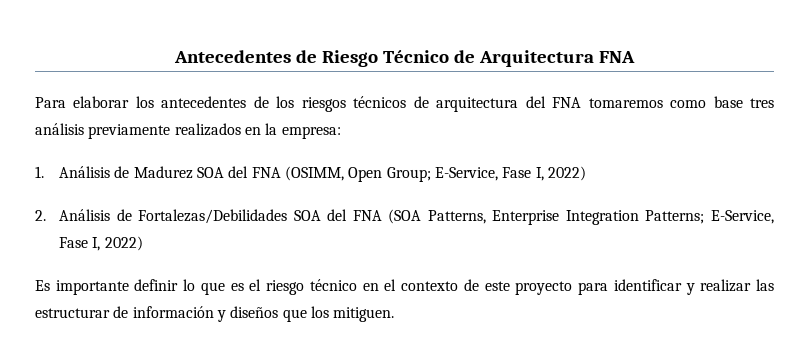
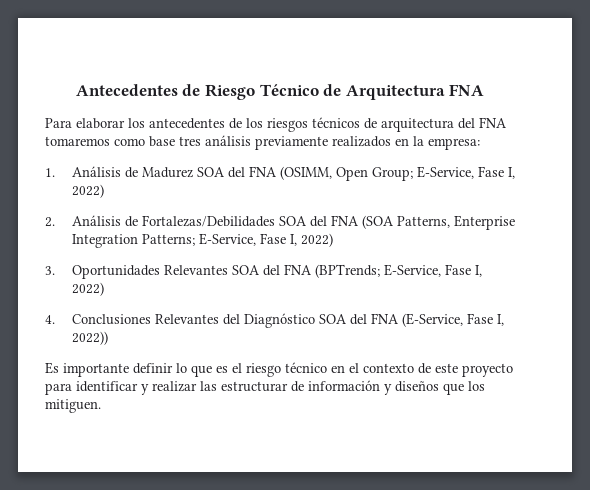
+ 3. Oportunidades Relevantes SOA del FNA (BPTrends; E-Service, Fase I, 2022)
+ 4. Conclusiones Relevantes del Diagnóstico SOA del FNA (E-Service, Fase I, 2022))

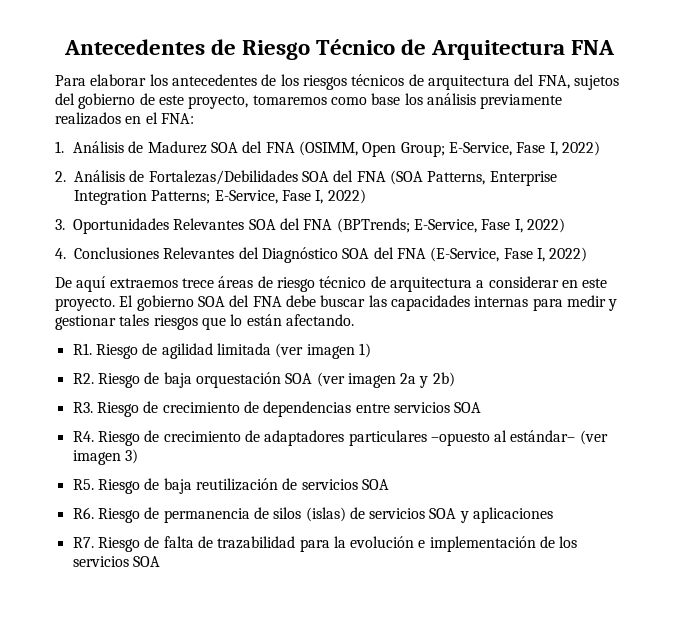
- Para elaborar los antecedentes de los riesgos técnicos de arquitectura del FNA tomaremos como base tres análisis previamente realizados en la empresa:
+ Para elaborar los antecedentes de los riesgos técnicos de arquitectura del FNA, sujetos del gobierno de este proyecto, tomaremos como base los análisis previamente realizados en el FNA:
- 4. Conclusiones Relevantes del Diagnóstico SOA del FNA (E-Service, Fase I, 2022))
- Es importante definir lo que es el riesgo técnico en el contexto de este proyecto para identificar y realizar las estructurar de información y diseños que los mitiguen.
+ 4. Conclusiones Relevantes del Diagnóstico SOA del FNA (E-Service, Fase I, 2022)
+ De aquí extraemos trece áreas de riesgo técnico de arquitectura a considerar en este proyecto. El gobierno SOA del FNA debe buscar las capacidades internas para medir y gestionar tales riesgos que lo están afectando.
+ R1. Riesgo de agilidad limitada (ver imagen 1)
+ R2. Riesgo de baja orquestación SOA (ver imagen 2a y 2b)
+ R3. Riesgo de crecimiento de dependencias entre servicios SOA
+ R4. Riesgo de crecimiento de adaptadores particulares –opuesto al estándar– (ver imagen 3)
+ R5. Riesgo de baja reutilización de servicios SOA
+ R6. Riesgo de permanencia de silos (islas) de servicios SOA y aplicaciones
+ R7. Riesgo de falta de trazabilidad para la evolución e implementación de los servicios SOA

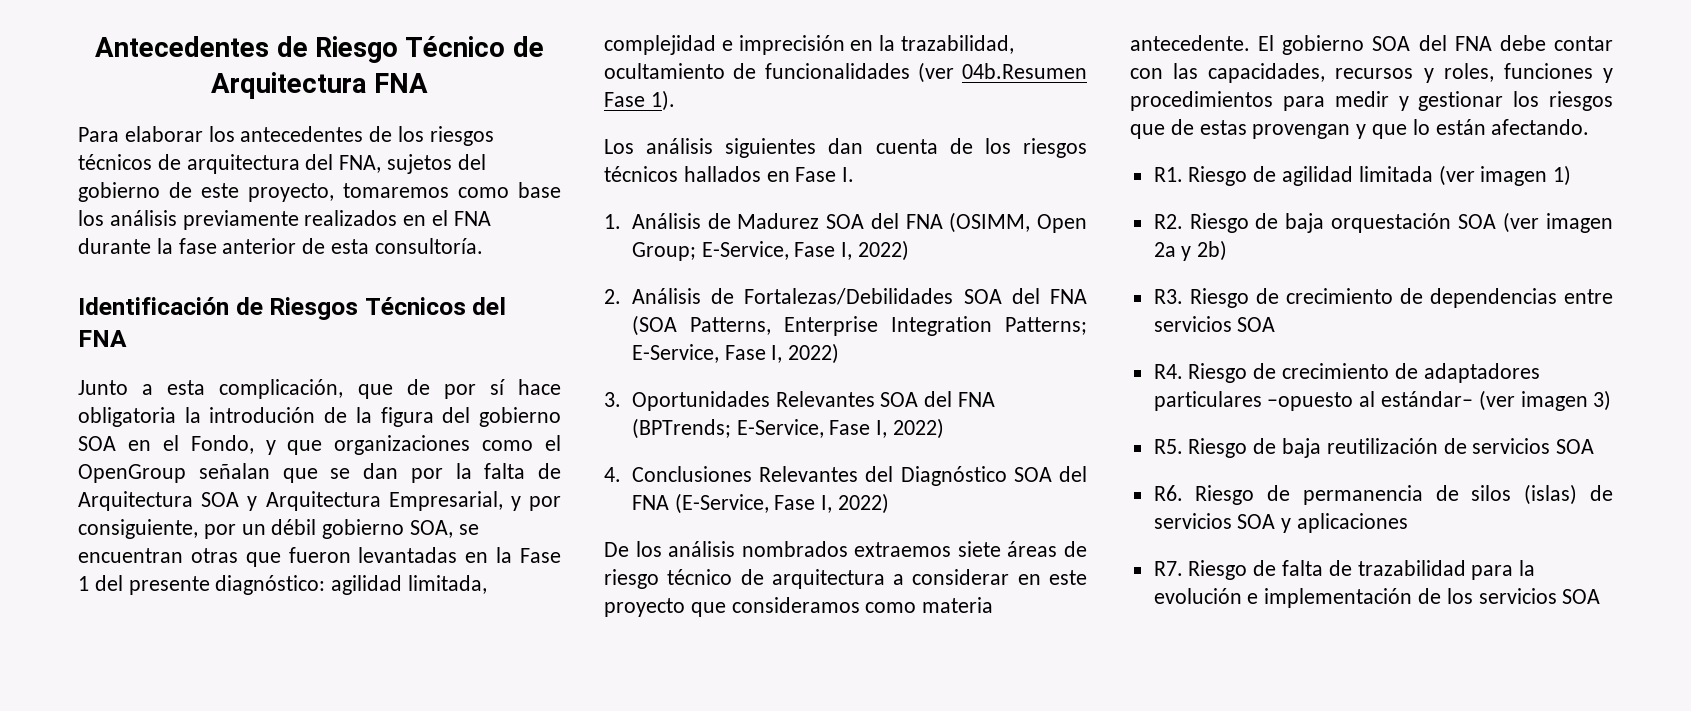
- Para elaborar los antecedentes de los riesgos técnicos de arquitectura del FNA, sujetos del gobierno de este proyecto, tomaremos como base los análisis previamente realizados en el FNA:
+ Para elaborar los antecedentes de los riesgos técnicos de arquitectura del FNA, sujetos del gobierno de este proyecto, tomaremos como base los análisis previamente realizados en el FNA durante la fase anterior de esta consultoría.
+ Identificación de Riesgos Técnicos del FNA
+ Junto a esta complicación, que de por sí hace obligatoria la introdución de la figura del gobierno SOA en el Fondo, y que organizaciones como el OpenGroup señalan que se dan por la falta de Arquitectura SOA y Arquitectura Empresarial, y por consiguiente, por un débil gobierno SOA, se encuentran otras que fueron levantadas en la Fase 1 del presente diagnóstico: agilidad limitada, complejidad e imprecisión en la trazabilidad, ocultamiento de funcionalidades (ver 04b.Resumen Fase 1).
+ Los análisis siguientes dan cuenta de los riesgos técnicos hallados en Fase I.
- De aquí extraemos trece áreas de riesgo técnico de arquitectura a considerar en este proyecto.
+ De los análisis nombrados extraemos siete áreas de riesgo técnico de arquitectura a considerar en este proyecto que consideramos como materia antecedente.
- El gobierno SOA del FNA debe buscar las capacidades internas para medir y gestionar tales riesgos que lo están afectando.
+ El gobierno SOA del FNA debe contar con las capacidades, recursos y roles, funciones y procedimientos para medir y gestionar los riesgos que de estas provengan y que lo están afectando.

